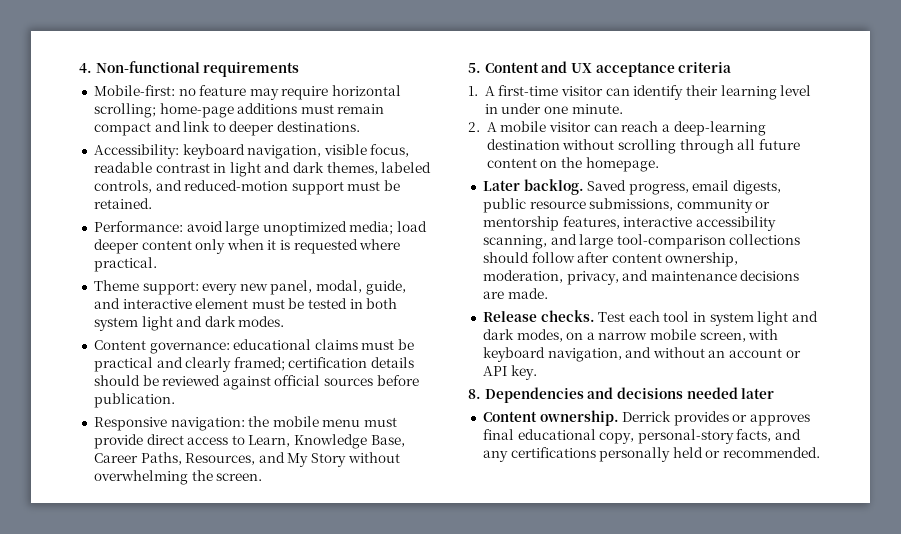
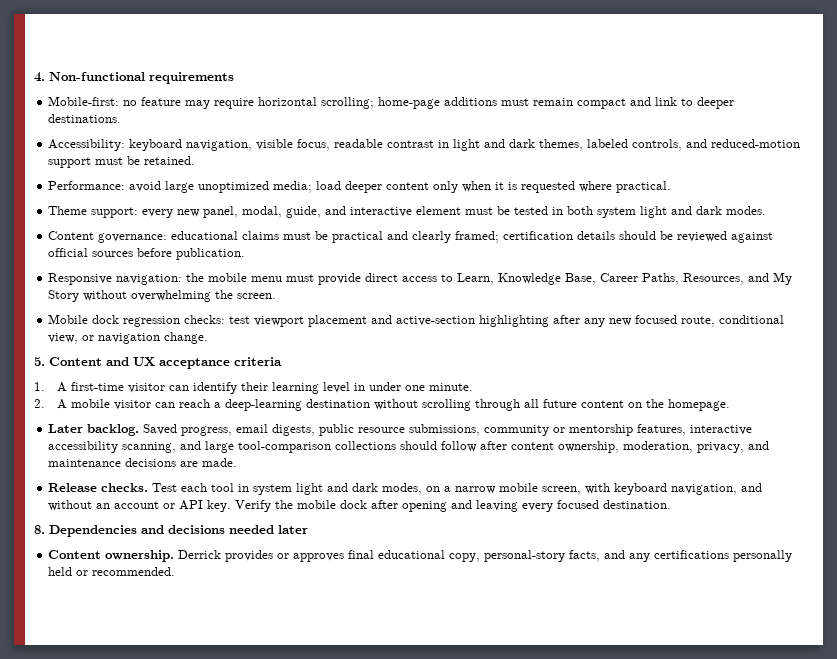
+ Mobile dock regression checks: test viewport placement and active-section highlighting after any new focused route, conditional view, or navigation change.
+ Verify the mobile dock after opening and leaving every focused destination.

